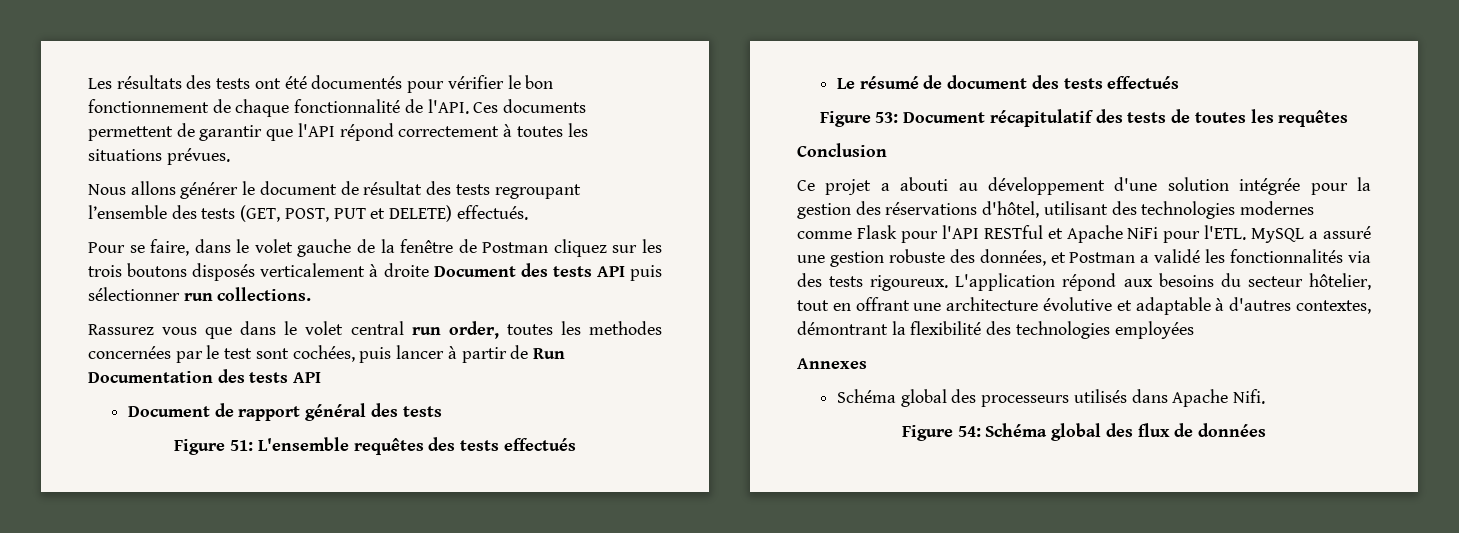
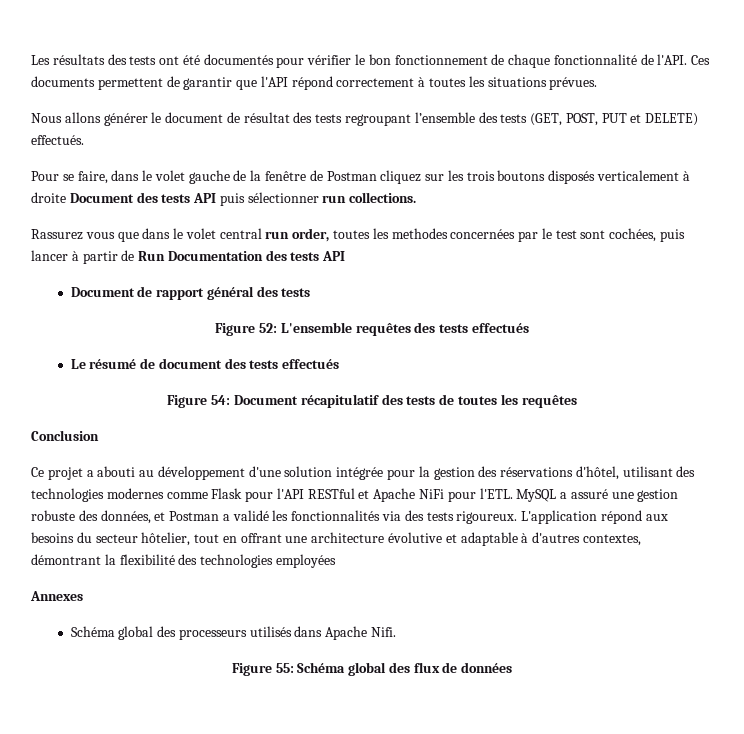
- Figure 51: L'ensemble requêtes des tests effectués
+ Figure 52: L'ensemble requêtes des tests effectués
- Figure 53: Document récapitulatif des tests de toutes les requêtes
+ Figure 54: Document récapitulatif des tests de toutes les requêtes
- Figure 54: Schéma global des flux de données
+ Figure 55: Schéma global des flux de données

